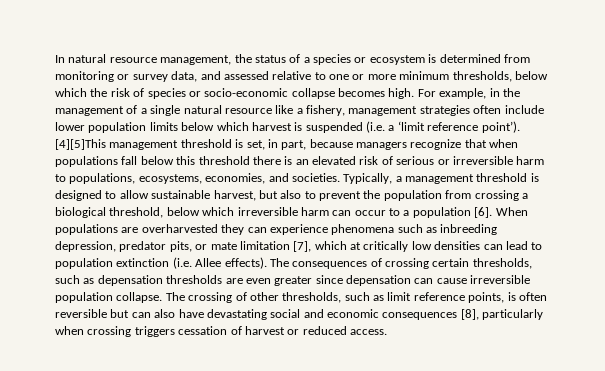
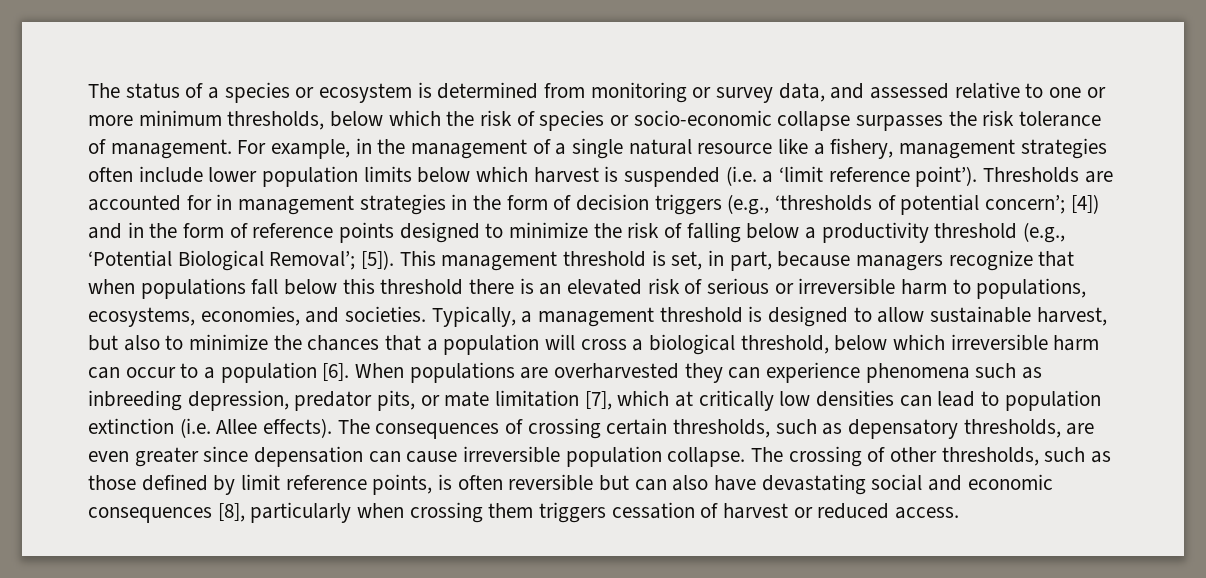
- In natural resource management, the status of a species or ecosystem is determined from monitoring or survey data, and assessed relative to one or more minimum thresholds, below which the risk of species or socio-economic collapse becomes high.
+ The status of a species or ecosystem is determined from monitoring or survey data, and assessed relative to one or more minimum thresholds, below which the risk of species or socio-economic collapse surpasses the risk tolerance of management.
- [4][5]This management threshold is set, in part, because managers recognize that when populations fall below this threshold there is an elevated risk of serious or irreversible harm to populations, ecosystems, economies, and societies.
+ Thresholds are accounted for in management strategies in the form of decision triggers (e.g., ‘thresholds of potential concern’; [4]) and in the form of reference points designed to minimize the risk of falling below a productivity threshold (e.g., ‘Potential Biological Removal’; [5]). This management threshold is set, in part, because managers recognize that when populations fall below this threshold there is an elevated risk of serious or irreversible harm to populations, ecosystems, economies, and societies.
- Typically, a management threshold is designed to allow sustainable harvest, but also to prevent the population from crossing a biological threshold, below which irreversible harm can occur to a population [6].
+ Typically, a management threshold is designed to allow sustainable harvest, but also to minimize the chances that a population will cross a biological threshold, below which irreversible harm can occur to a population [6].
- The consequences of crossing certain thresholds, such as depensation thresholds are even greater since depensation can cause irreversible population collapse.
+ The consequences of crossing certain thresholds, such as depensatory thresholds, are even greater since depensation can cause irreversible population collapse.
- The crossing of other thresholds, such as limit reference points, is often reversible but can also have devastating social and economic consequences [8], particularly when crossing triggers cessation of harvest or reduced access.
+ The crossing of other thresholds, such as those defined by limit reference points, is often reversible but can also have devastating social and economic consequences [8], particularly when crossing them triggers cessation of harvest or reduced access.

